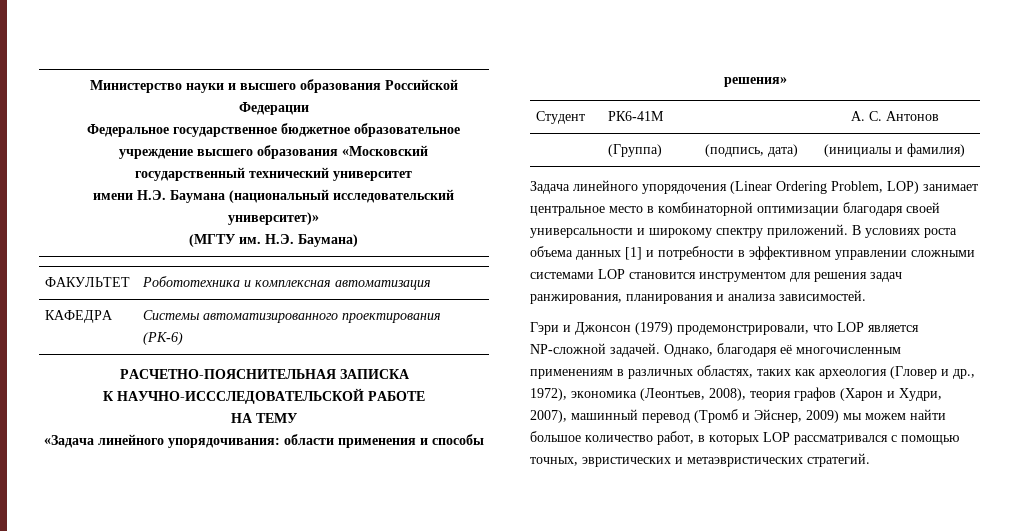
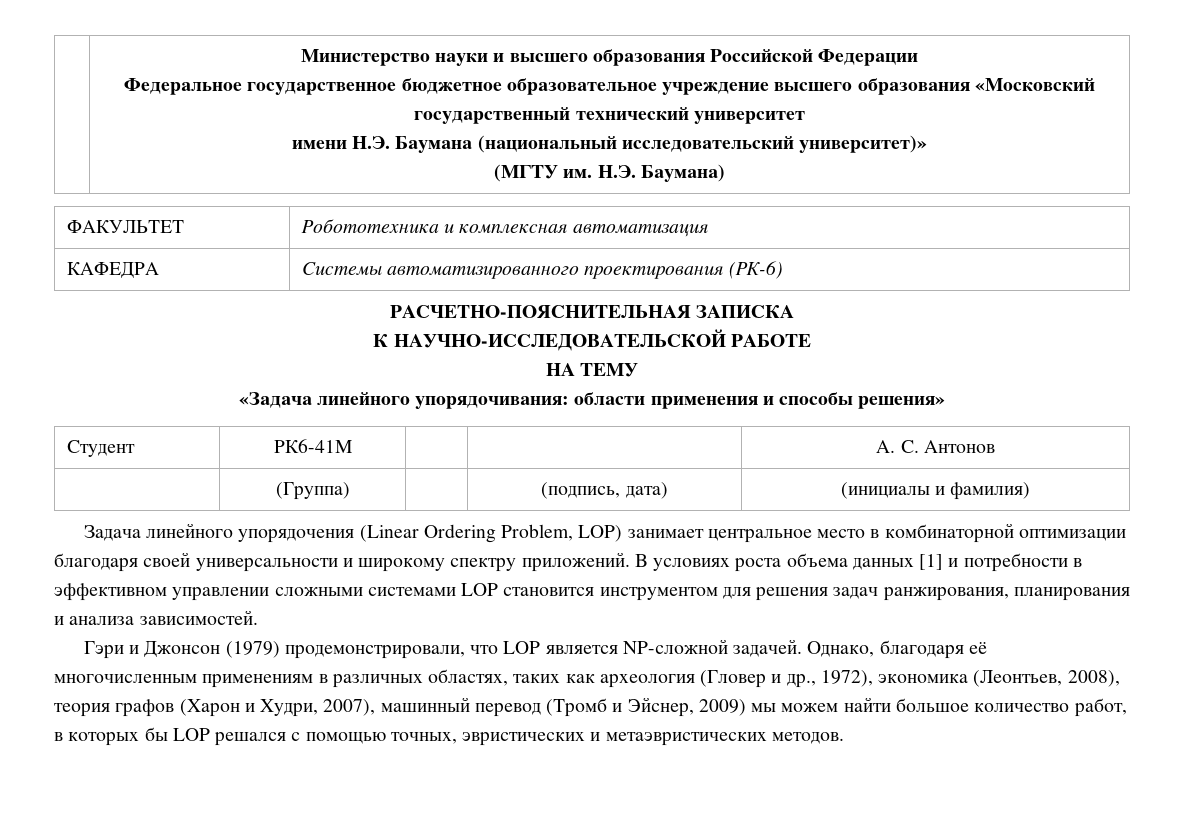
- К НАУЧНО-ИСССЛЕДОВАТЕЛЬСКОЙ РАБОТЕ
+ К НАУЧНО-ИССЛЕДОВАТЕЛЬСКОЙ РАБОТЕ
- Однако, благодаря её многочисленным применениям в различных областях, таких как археология (Гловер и др., 1972), экономика (Леонтьев, 2008), теория графов (Харон и Худри, 2007), машинный перевод (Тромб и Эйснер, 2009) мы можем найти большое количество работ, в которых LOP рассматривался с помощью точных, эвристических и метаэвристических стратегий.
+ Однако, благодаря её многочисленным применениям в различных областях, таких как археология (Гловер и др., 1972), экономика (Леонтьев, 2008), теория графов (Харон и Худри, 2007), машинный перевод (Тромб и Эйснер, 2009) мы можем найти большое количество работ, в которых бы LOP решался с помощью точных, эвристических и метаэвристических методов.

